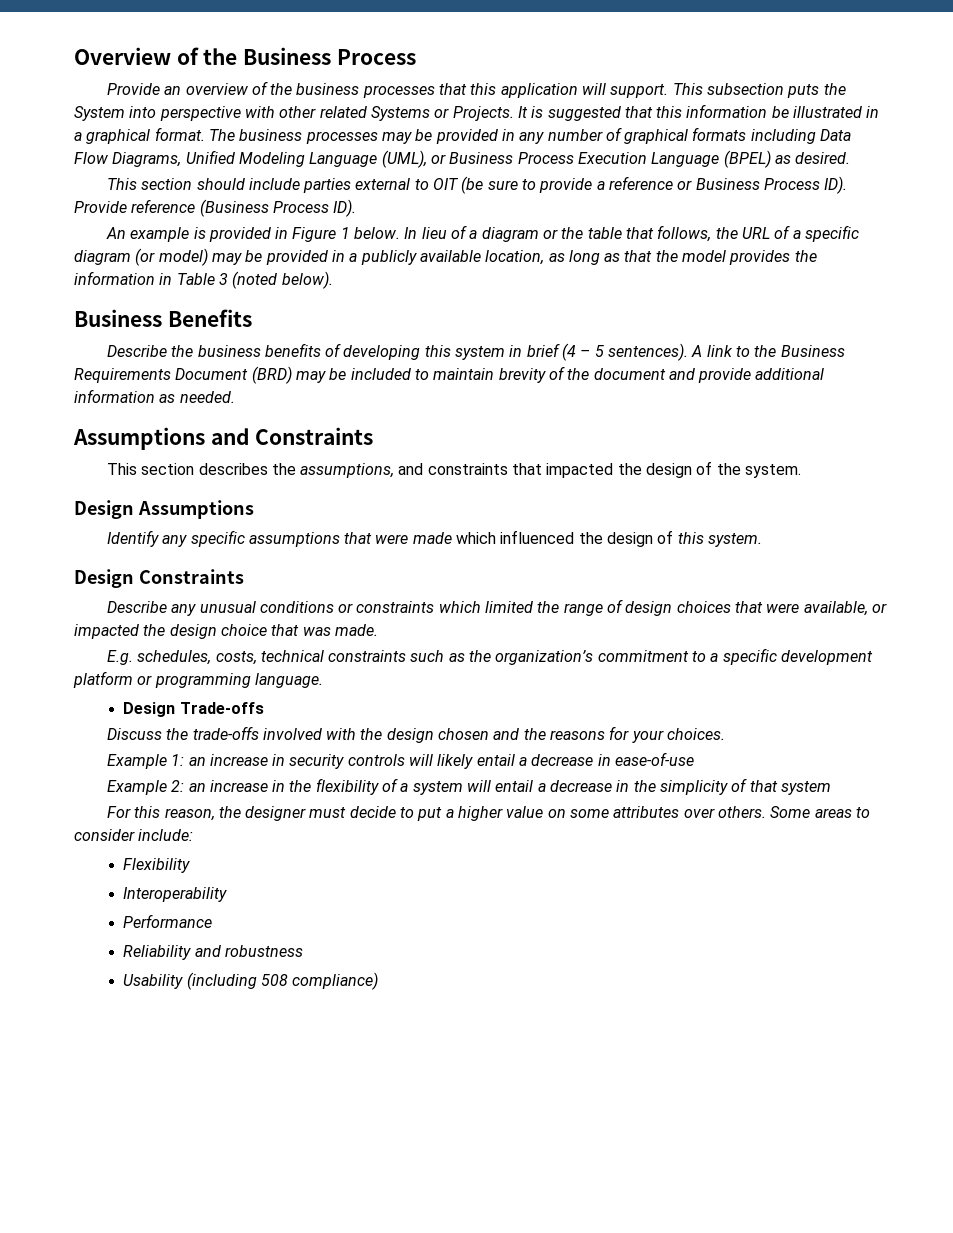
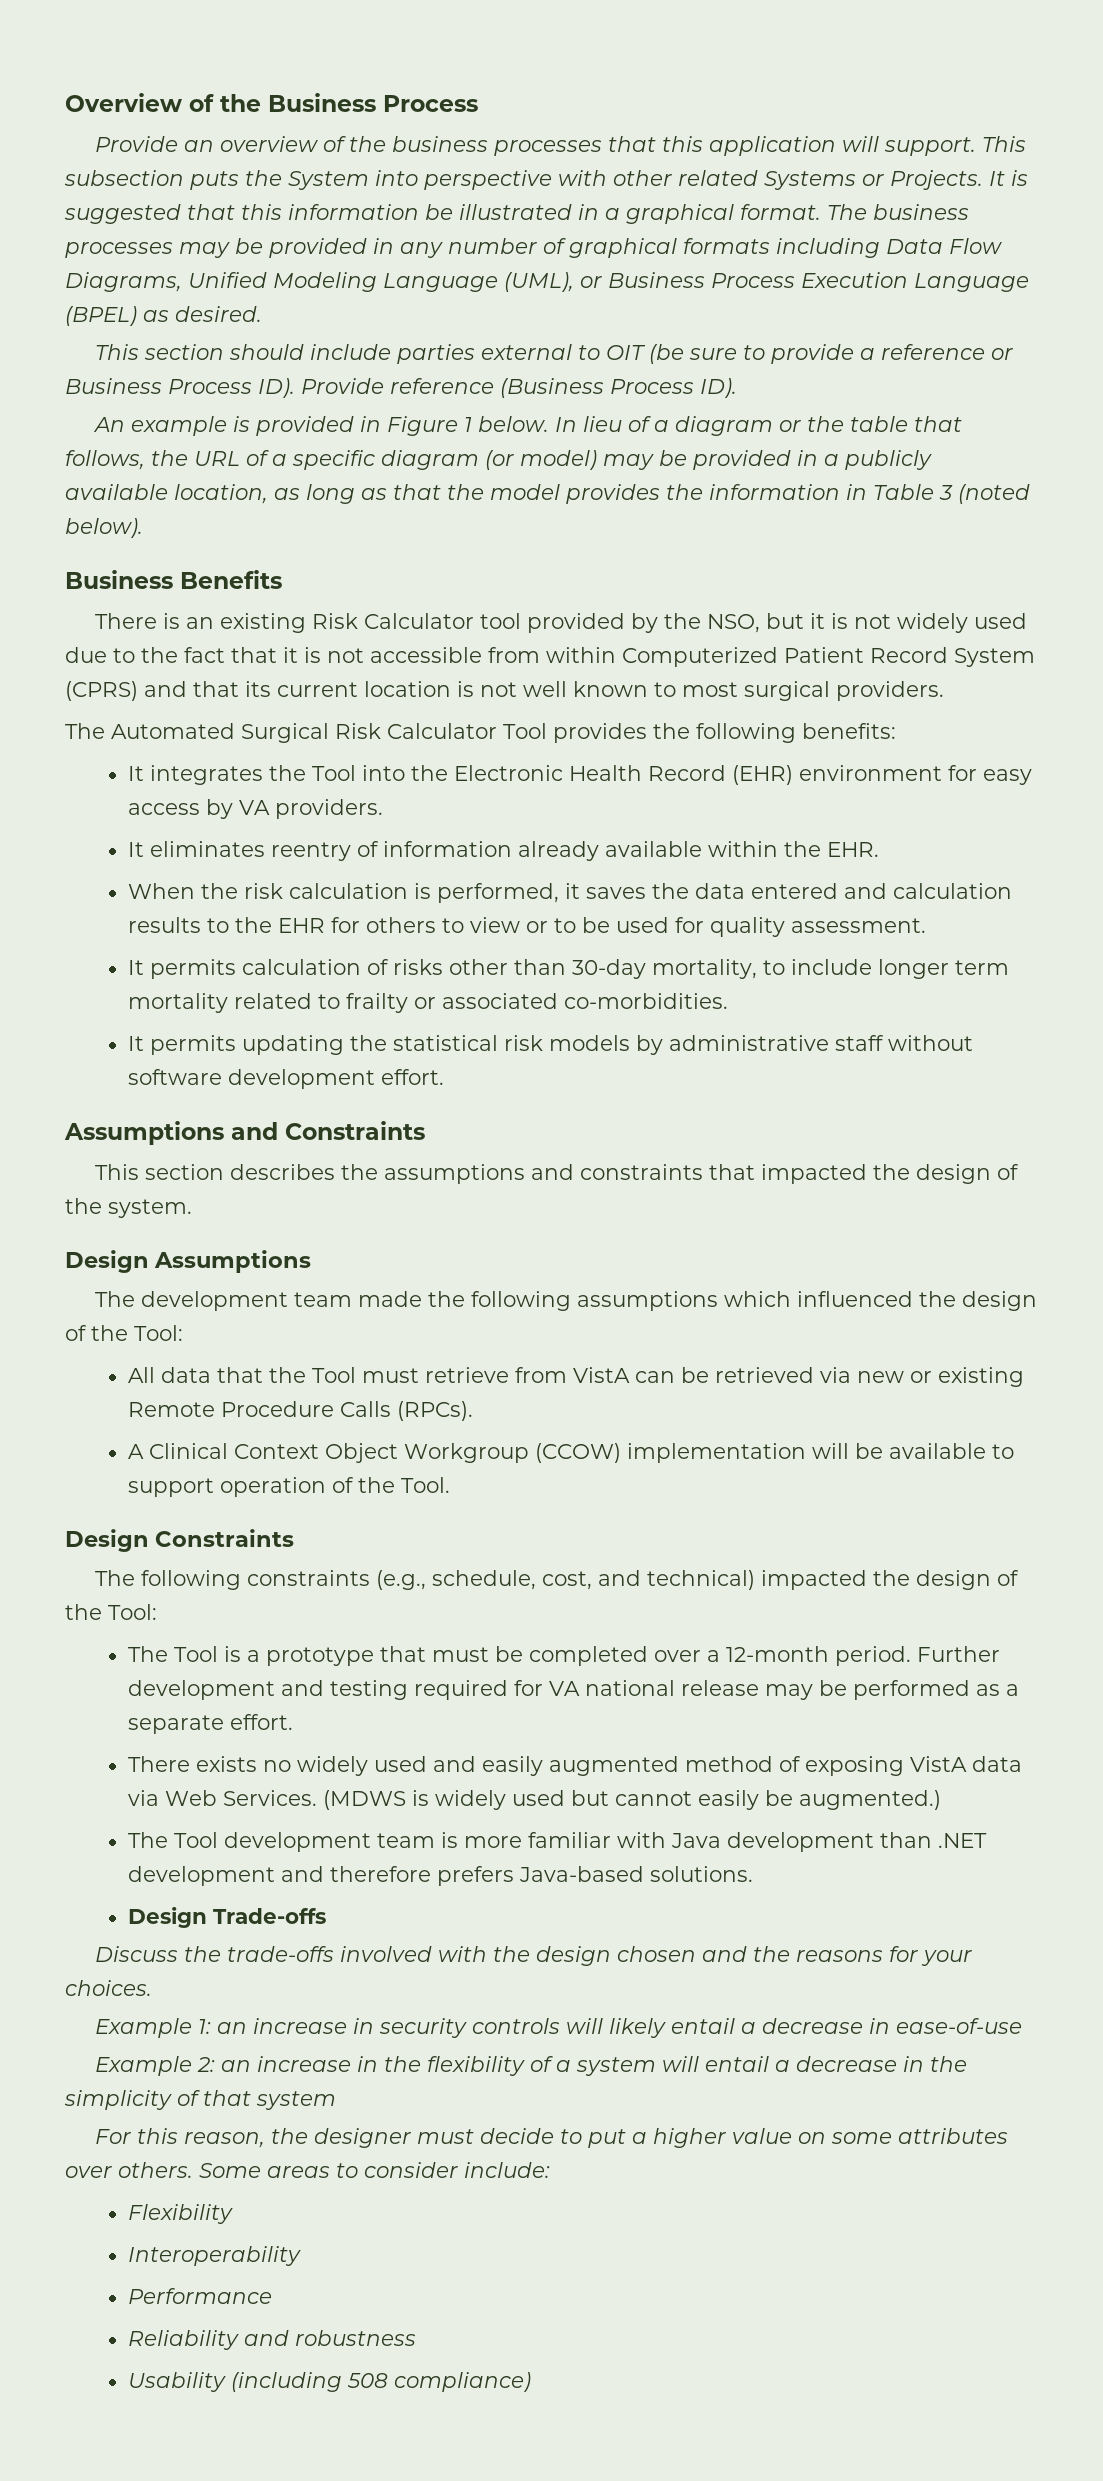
- Describe the business benefits of developing this system in brief (4 – 5 sentences). A link to the Business Requirements Document (BRD) may be included to maintain brevity of the document and provide additional information as needed.
+ There is an existing Risk Calculator tool provided by the NSO, but it is not widely used due to the fact that it is not accessible from within Computerized Patient Record System (CPRS) and that its current location is not well known to most surgical providers.
+ The Automated Surgical Risk Calculator Tool provides the following benefits:
+ It integrates the Tool into the Electronic Health Record (EHR) environment for easy access by VA providers.
+ It eliminates reentry of information already available within the EHR.
+ When the risk calculation is performed, it saves the data entered and calculation results to the EHR for others to view or to be used for quality assessment.
+ It permits calculation of risks other than 30-day mortality, to include longer term mortality related to frailty or associated co-morbidities.
+ It permits updating the statistical risk models by administrative staff without software development effort.
- This section describes the assumptions, and constraints that impacted the design of the system.
+ This section describes the assumptions and constraints that impacted the design of the system.
- Identify any specific assumptions that were made which influenced the design of this system.
+ The development team made the following assumptions which influenced the design of the Tool:
+ All data that the Tool must retrieve from VistA can be retrieved via new or existing Remote Procedure Calls (RPCs).
+ A Clinical Context Object Workgroup (CCOW) implementation will be available to support operation of the Tool.
  Design Constraints
- Describe any unusual conditions or constraints which limited the range of design choices that were available, or impacted the design choice that was made.
- E.g. schedules, costs, technical constraints such as the organization’s commitment to a specific development platform or programming language.
+ The following constraints (e.g., schedule, cost, and technical) impacted the design of the Tool:
+ The Tool is a prototype that must be completed over a 12-month period. Further development and testing required for VA national release may be performed as a separate effort.
+ There exists no widely used and easily augmented method of exposing VistA data via Web Services. (MDWS is widely used but cannot easily be augmented.)
+ The Tool development team is more familiar with Java development than .NET development and therefore prefers Java-based solutions.

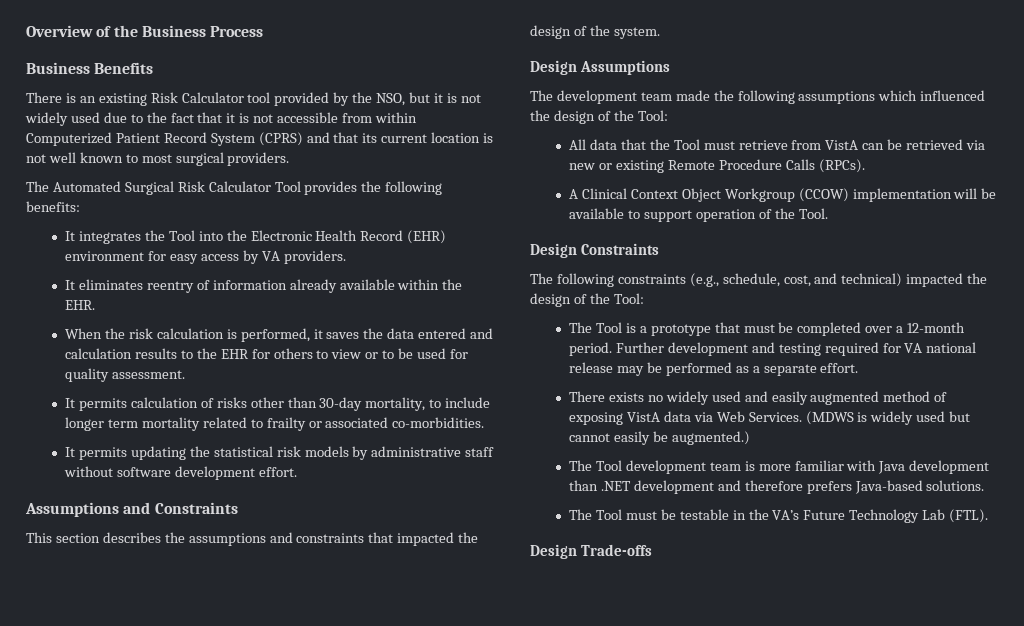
- Provide an overview of the business processes that this application will support. This subsection puts the System into perspective with other related Systems or Projects. It is suggested that this information be illustrated in a graphical format. The business processes may be provided in any number of graphical formats including Data Flow Diagrams, Unified Modeling Language (UML), or Business Process Execution Language (BPEL) as desired.
- This section should include parties external to OIT (be sure to provide a reference or Business Process ID). Provide reference (Business Process ID).
- An example is provided in Figure 1 below. In lieu of a diagram or the table that follows, the URL of a specific diagram (or model) may be provided in a publicly available location, as long as that the model provides the information in Table 3 (noted below).
+ The Tool must be testable in the VA’s Future Technology Lab (FTL).
  Design Trade-offs
- Discuss the trade-offs involved with the design chosen and the reasons for your choices.
- Example 1: an increase in security controls will likely entail a decrease in ease-of-use
- Example 2: an increase in the flexibility of a system will entail a decrease in the simplicity of that system
- For this reason, the designer must decide to put a higher value on some attributes over others. Some areas to consider include:
- Flexibility
- Interoperability
- Performance
- Reliability and robustness
- Usability (including 508 compliance)

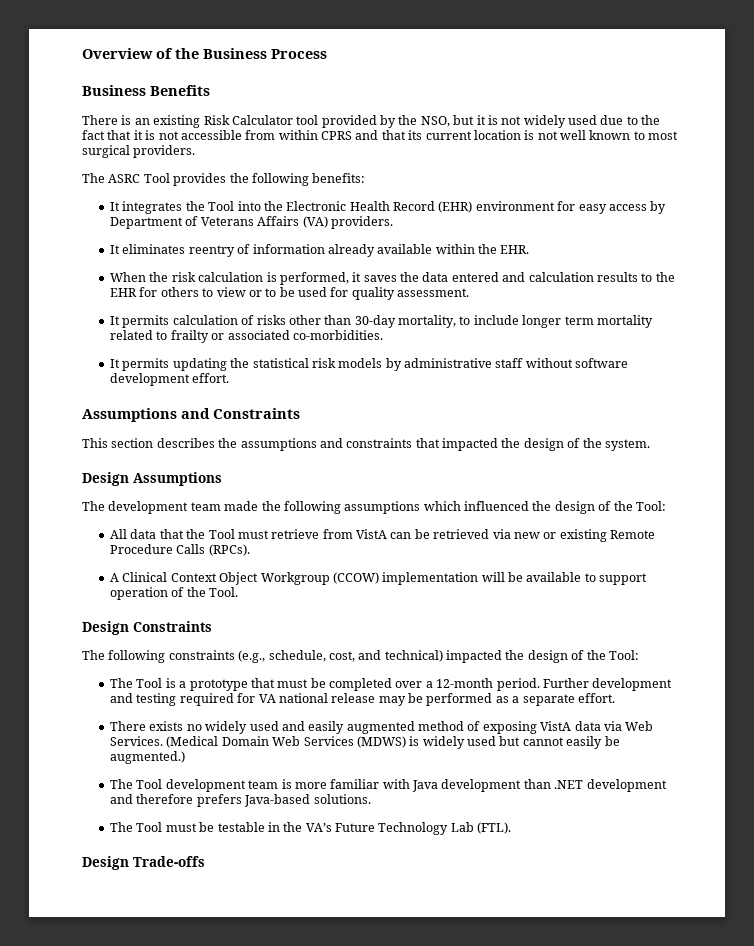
- There is an existing Risk Calculator tool provided by the NSO, but it is not widely used due to the fact that it is not accessible from within Computerized Patient Record System (CPRS) and that its current location is not well known to most surgical providers.
+ There is an existing Risk Calculator tool provided by the NSO, but it is not widely used due to the fact that it is not accessible from within CPRS and that its current location is not well known to most surgical providers.
- The Automated Surgical Risk Calculator Tool provides the following benefits:
+ The ASRC Tool provides the following benefits:
- It integrates the Tool into the Electronic Health Record (EHR) environment for easy access by VA providers.
+ It integrates the Tool into the Electronic Health Record (EHR) environment for easy access by Department of Veterans Affairs (VA) providers.
- (MDWS is widely used but cannot easily be augmented.)
+ (Medical Domain Web Services (MDWS) is widely used but cannot easily be augmented.)

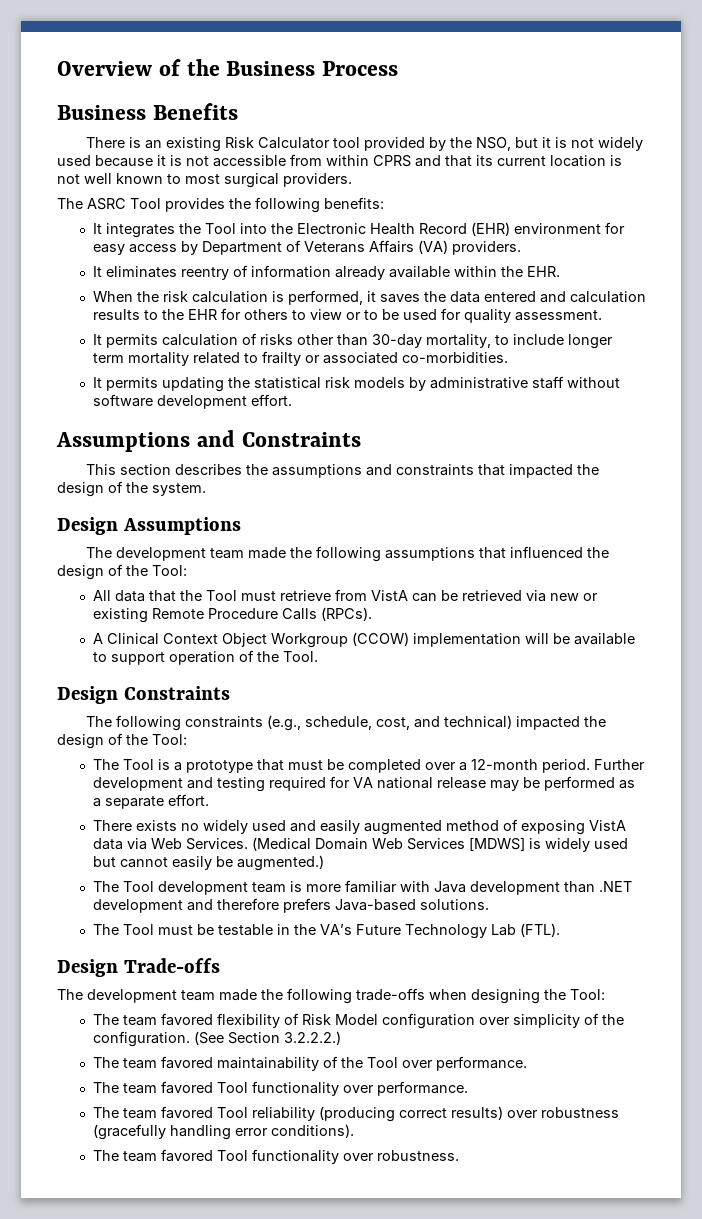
- There is an existing Risk Calculator tool provided by the NSO, but it is not widely used due to the fact that it is not accessible from within CPRS and that its current location is not well known to most surgical providers.
+ There is an existing Risk Calculator tool provided by the NSO, but it is not widely used because it is not accessible from within CPRS and that its current location is not well known to most surgical providers.
- The development team made the following assumptions which influenced the design of the Tool:
+ The development team made the following assumptions that influenced the design of the Tool:
- (Medical Domain Web Services (MDWS) is widely used but cannot easily be augmented.)
+ (Medical Domain Web Services [MDWS] is widely used but cannot easily be augmented.)
+ The development team made the following trade-offs when designing the Tool:
+ The team favored flexibility of Risk Model configuration over simplicity of the configuration. (See Section 3.2.2.2.)
+ The team favored maintainability of the Tool over performance.
+ The team favored Tool functionality over performance.
+ The team favored Tool reliability (producing correct results) over robustness (gracefully handling error conditions).
+ The team favored Tool functionality over robustness.

